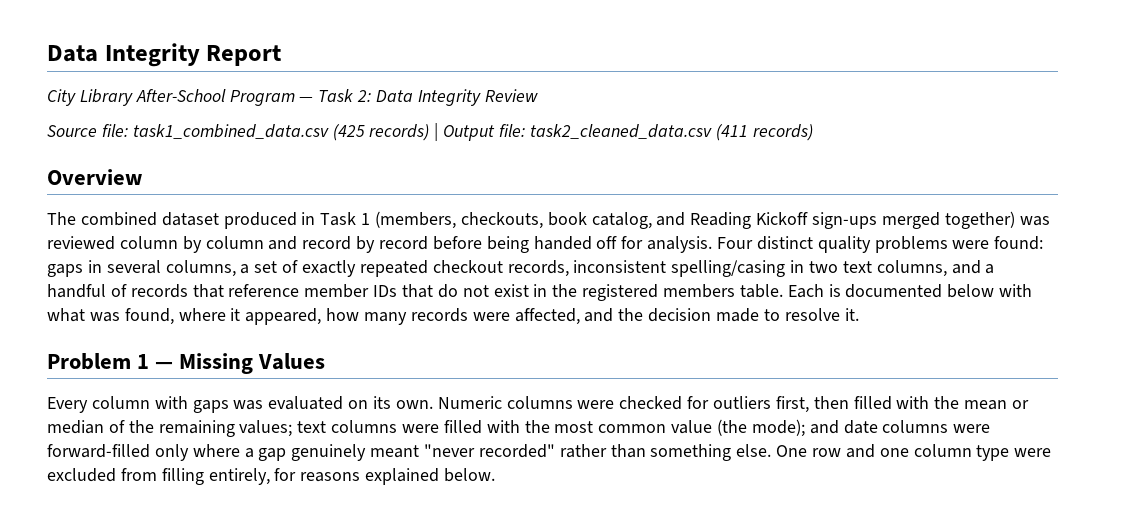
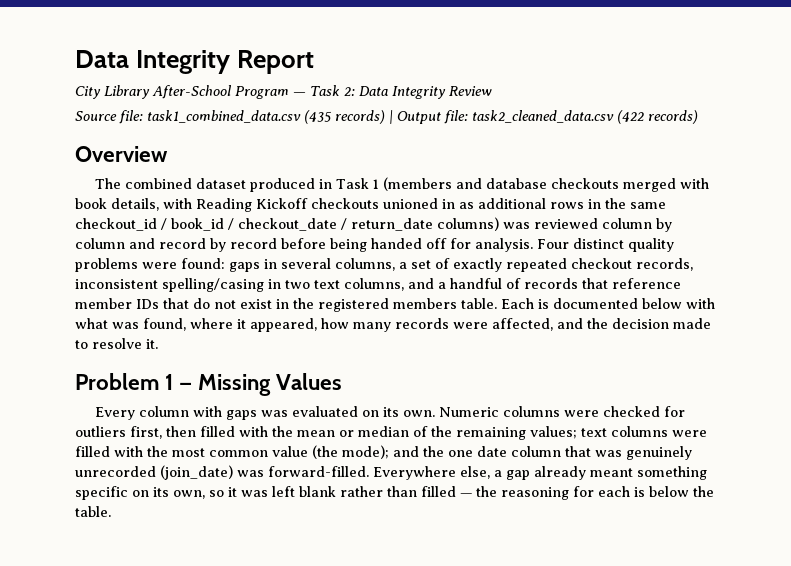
- Source file: task1_combined_data.csv (425 records) | Output file: task2_cleaned_data.csv (411 records)
+ Source file: task1_combined_data.csv (435 records) | Output file: task2_cleaned_data.csv (422 records)
- The combined dataset produced in Task 1 (members, checkouts, book catalog, and Reading Kickoff sign-ups merged together) was reviewed column by column and record by record before being handed off for analysis.
+ The combined dataset produced in Task 1 (members and database checkouts merged with book details, with Reading Kickoff checkouts unioned in as additional rows in the same checkout_id / book_id / checkout_date / return_date columns) was reviewed column by column and record by record before being handed off for analysis.
- Numeric columns were checked for outliers first, then filled with the mean or median of the remaining values; text columns were filled with the most common value (the mode); and date columns were forward-filled only where a gap genuinely meant "never recorded" rather than something else. One row and one column type were excluded from filling entirely, for reasons explained below.
+ Numeric columns were checked for outliers first, then filled with the mean or median of the remaining values; text columns were filled with the most common value (the mode); and the one date column that was genuinely unrecorded (join_date) was forward-filled. Everywhere else, a gap already meant something specific on its own, so it was left blank rather than filled — the reasoning for each is below the table.

